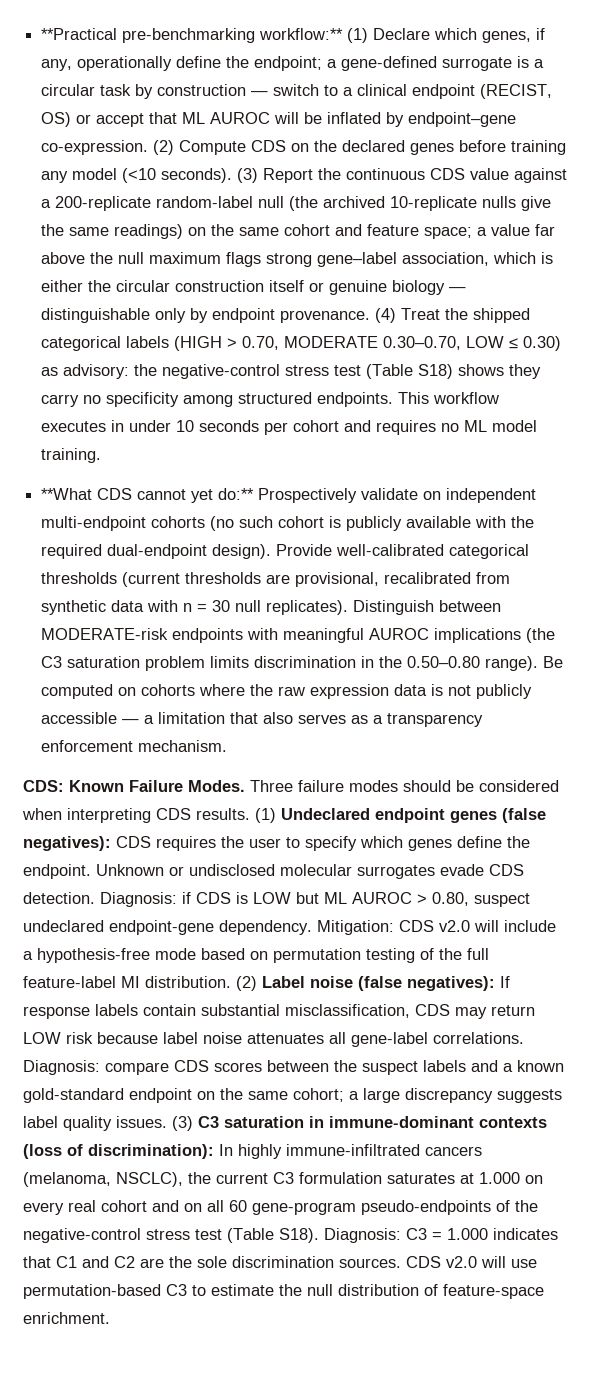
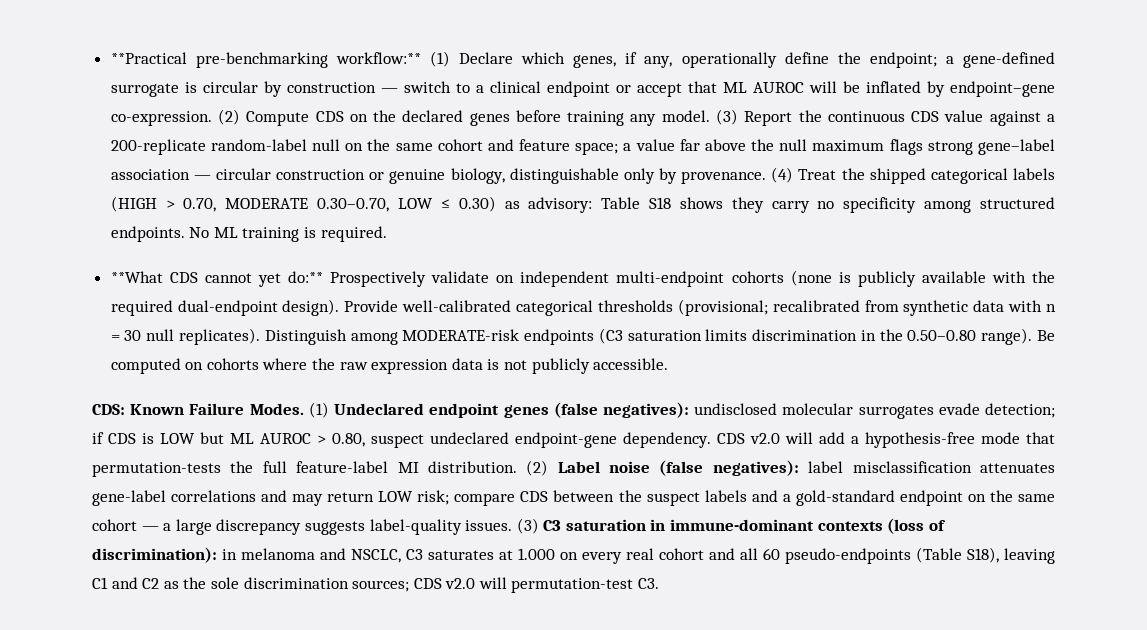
- **Practical pre-benchmarking workflow:** (1) Declare which genes, if any, operationally define the endpoint; a gene-defined surrogate is a circular task by construction — switch to a clinical endpoint (RECIST, OS) or accept that ML AUROC will be inflated by endpoint–gene co-expression.
+ **Practical pre-benchmarking workflow:** (1) Declare which genes, if any, operationally define the endpoint; a gene-defined surrogate is circular by construction — switch to a clinical endpoint or accept that ML AUROC will be inflated by endpoint–gene co-expression.
- (2) Compute CDS on the declared genes before training any model (<10 seconds).
+ (2) Compute CDS on the declared genes before training any model.
- (3) Report the continuous CDS value against a 200-replicate random-label null (the archived 10-replicate nulls give the same readings) on the same cohort and feature space; a value far above the null maximum flags strong gene–label association, which is either the circular construction itself or genuine biology — distinguishable only by endpoint provenance.
+ (3) Report the continuous CDS value against a 200-replicate random-label null on the same cohort and feature space; a value far above the null maximum flags strong gene–label association — circular construction or genuine biology, distinguishable only by provenance.
- (4) Treat the shipped categorical labels (HIGH > 0.70, MODERATE 0.30–0.70, LOW ≤ 0.30) as advisory: the negative-control stress test (Table S18) shows they carry no specificity among structured endpoints.
+ (4) Treat the shipped categorical labels (HIGH > 0.70, MODERATE 0.30–0.70, LOW ≤ 0.30) as advisory: Table S18 shows they carry no specificity among structured endpoints.
- This workflow executes in under 10 seconds per cohort and requires no ML model training.
+ No ML training is required.
- **What CDS cannot yet do:** Prospectively validate on independent multi-endpoint cohorts (no such cohort is publicly available with the required dual-endpoint design).
+ **What CDS cannot yet do:** Prospectively validate on independent multi-endpoint cohorts (none is publicly available with the required dual-endpoint design).
- Provide well-calibrated categorical thresholds (current thresholds are provisional, recalibrated from synthetic data with n = 30 null replicates).
+ Provide well-calibrated categorical thresholds (provisional; recalibrated from synthetic data with n = 30 null replicates).
- Distinguish between MODERATE-risk endpoints with meaningful AUROC implications (the C3 saturation problem limits discrimination in the 0.50–0.80 range).
+ Distinguish among MODERATE-risk endpoints (C3 saturation limits discrimination in the 0.50–0.80 range).
- Be computed on cohorts where the raw expression data is not publicly accessible — a limitation that also serves as a transparency enforcement mechanism.
- CDS: Known Failure Modes. Three failure modes should be considered when interpreting CDS results.
+ Be computed on cohorts where the raw expression data is not publicly accessible.
+ CDS: Known Failure Modes.
- (1) Undeclared endpoint genes (false negatives): CDS requires the user to specify which genes define the endpoint. Unknown or undisclosed molecular surrogates evade CDS detection. Diagnosis: if CDS is LOW but ML AUROC > 0.80, suspect undeclared endpoint-gene dependency.
+ (1) Undeclared endpoint genes (false negatives): undisclosed molecular surrogates evade detection; if CDS is LOW but ML AUROC > 0.80, suspect undeclared endpoint-gene dependency.
- Mitigation: CDS v2.0 will include a hypothesis-free mode based on permutation testing of the full feature-label MI distribution.
+ CDS v2.0 will add a hypothesis-free mode that permutation-tests the full feature-label MI distribution.
- (2) Label noise (false negatives): If response labels contain substantial misclassification, CDS may return LOW risk because label noise attenuates all gene-label correlations. Diagnosis: compare CDS scores between the suspect labels and a known gold-standard endpoint on the same cohort; a large discrepancy suggests label quality issues.
+ (2) Label noise (false negatives): label misclassification attenuates gene-label correlations and may return LOW risk; compare CDS between the suspect labels and a gold-standard endpoint on the same cohort — a large discrepancy suggests label-quality issues.
- (3) C3 saturation in immune-dominant contexts (loss of discrimination): In highly immune-infiltrated cancers (melanoma, NSCLC), the current C3 formulation saturates at 1.000 on every real cohort and on all 60 gene-program pseudo-endpoints of the negative-control stress test (Table S18). Diagnosis: C3 = 1.000 indicates that C1 and C2 are the sole discrimination sources. CDS v2.0 will use permutation-based C3 to estimate the null distribution of feature-space enrichment.
+ (3) C3 saturation in immune-dominant contexts (loss of discrimination): in melanoma and NSCLC, C3 saturates at 1.000 on every real cohort and all 60 pseudo-endpoints (Table S18), leaving C1 and C2 as the sole discrimination sources; CDS v2.0 will permutation-test C3.

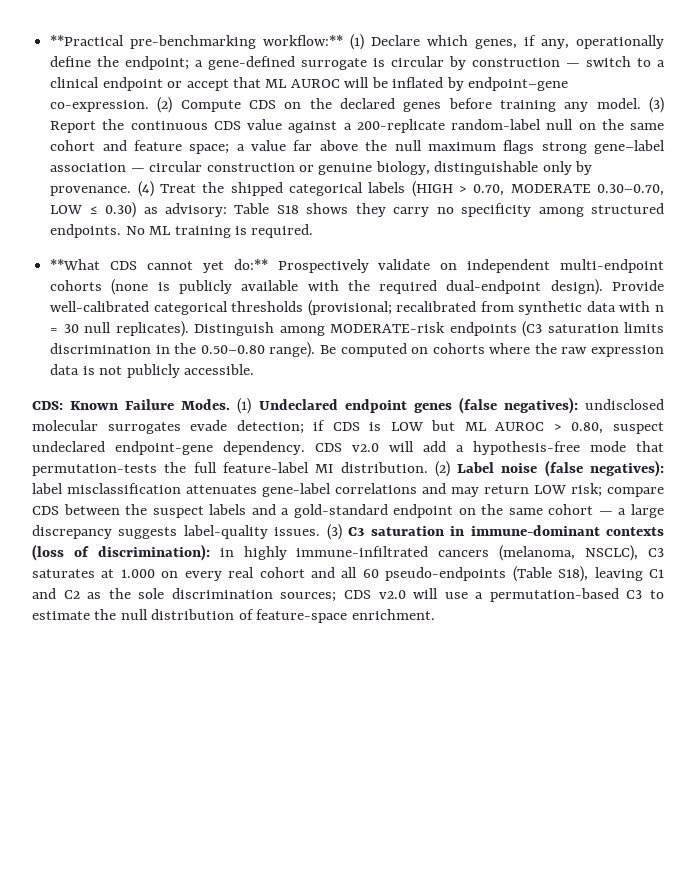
- (3) C3 saturation in immune-dominant contexts (loss of discrimination): in melanoma and NSCLC, C3 saturates at 1.000 on every real cohort and all 60 pseudo-endpoints (Table S18), leaving C1 and C2 as the sole discrimination sources; CDS v2.0 will permutation-test C3.
+ (3) C3 saturation in immune-dominant contexts (loss of discrimination): in highly immune-infiltrated cancers (melanoma, NSCLC), C3 saturates at 1.000 on every real cohort and all 60 pseudo-endpoints (Table S18), leaving C1 and C2 as the sole discrimination sources; CDS v2.0 will use a permutation-based C3 to estimate the null distribution of feature-space enrichment.

